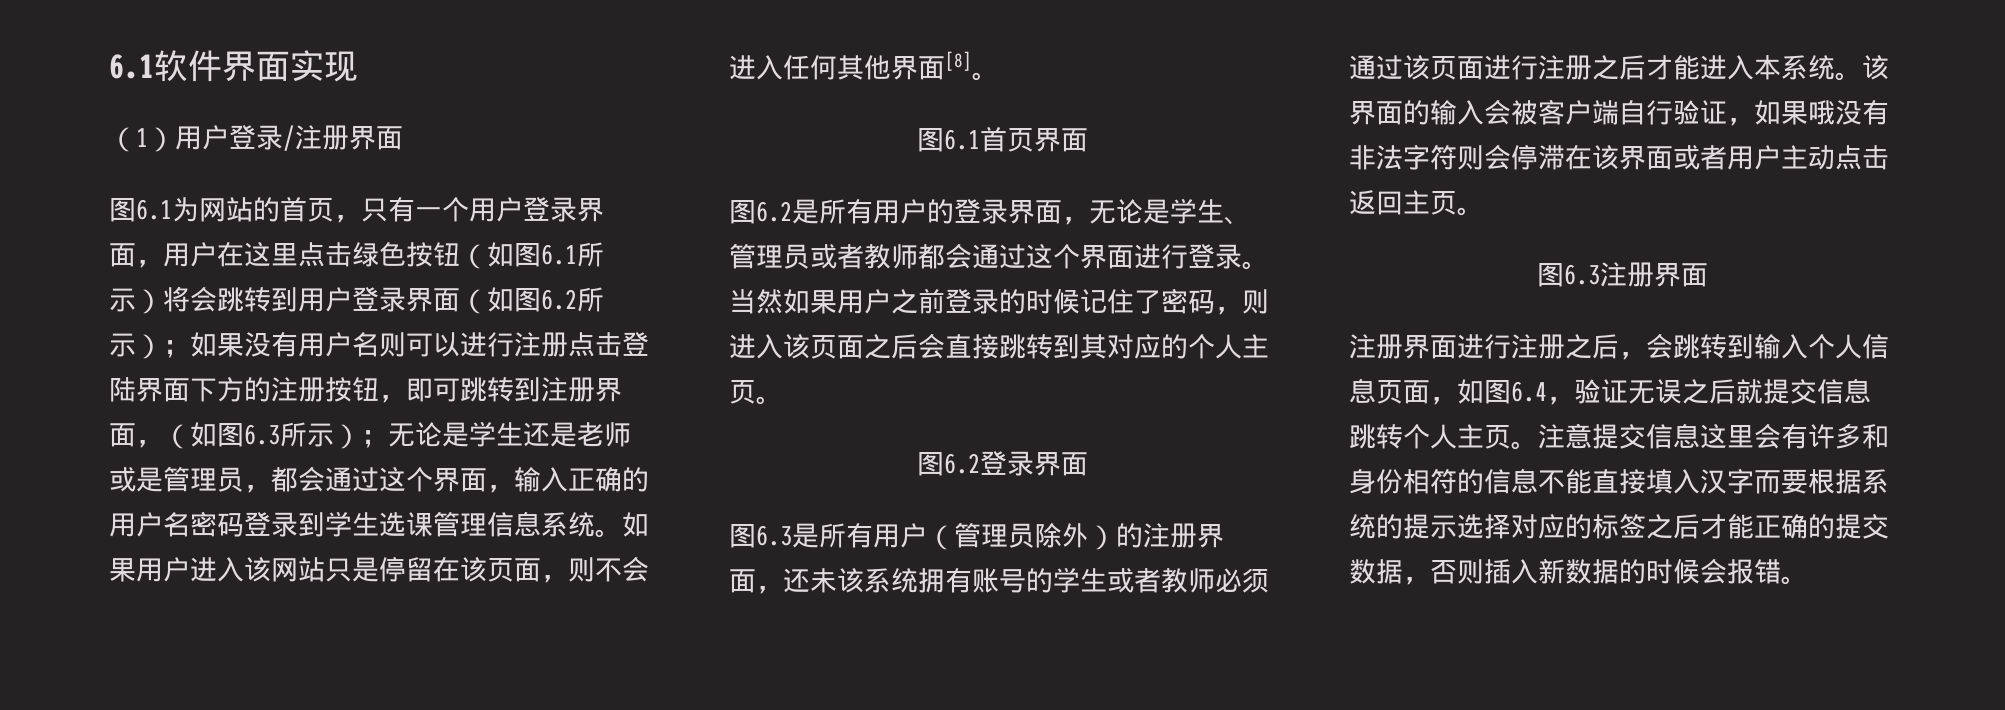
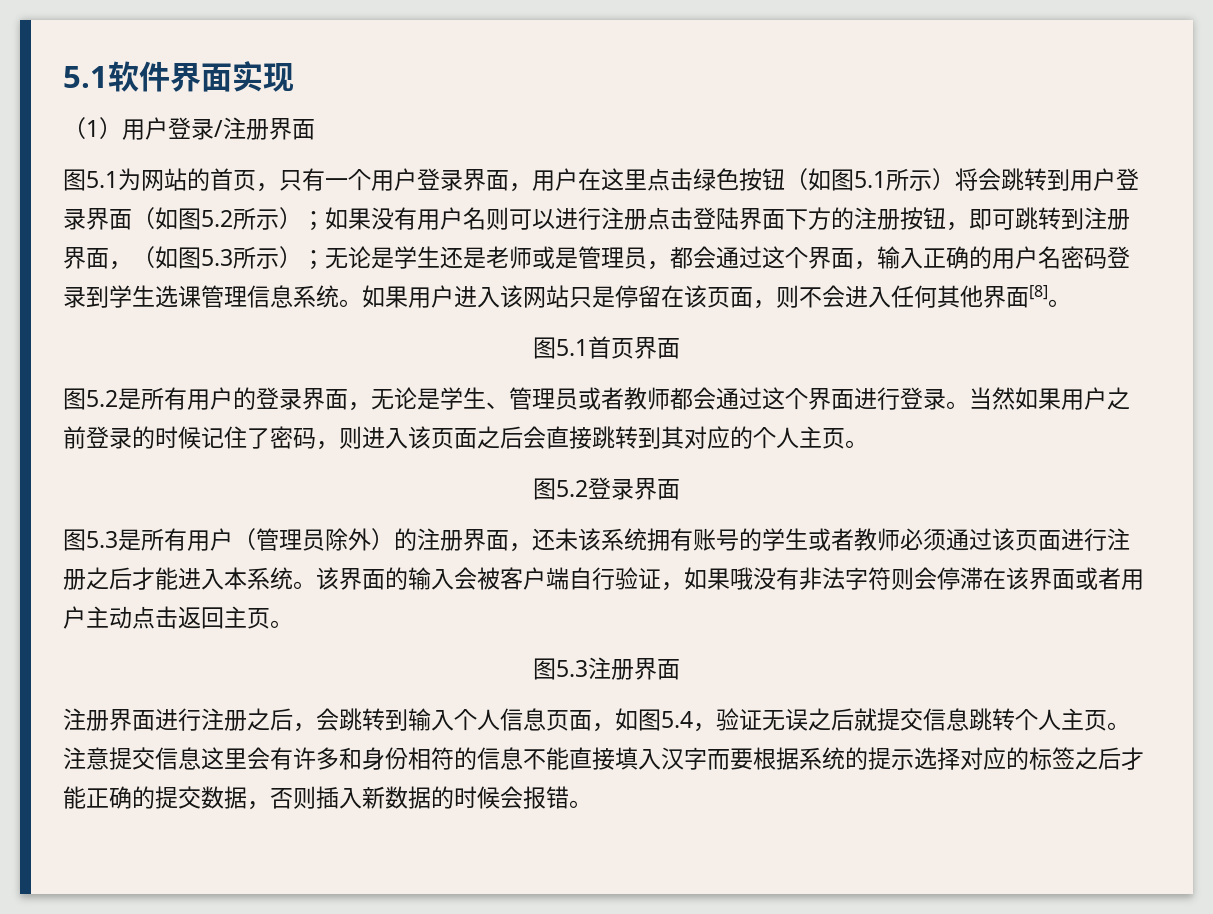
- 6.1软件界面实现
+ 5.1软件界面实现
- 图6.1为网站的首页，只有一个用户登录界面，用户在这里点击绿色按钮（如图6.1所示）将会跳转到用户登录界面（如图6.2所示）；
+ 图5.1为网站的首页，只有一个用户登录界面，用户在这里点击绿色按钮（如图5.1所示）将会跳转到用户登录界面（如图5.2所示）；
- 如果没有用户名则可以进行注册点击登陆界面下方的注册按钮，即可跳转到注册界面，（如图6.3所示）；
+ 如果没有用户名则可以进行注册点击登陆界面下方的注册按钮，即可跳转到注册界面，（如图5.3所示）；
- 图6.1首页界面
+ 图5.1首页界面
- 图6.2是所有用户的登录界面，无论是学生、管理员或者教师都会通过这个界面进行登录。
+ 图5.2是所有用户的登录界面，无论是学生、管理员或者教师都会通过这个界面进行登录。
- 图6.2登录界面
+ 图5.2登录界面
- 图6.3是所有用户（管理员除外）的注册界面，还未该系统拥有账号的学生或者教师必须通过该页面进行注册之后才能进入本系统。
+ 图5.3是所有用户（管理员除外）的注册界面，还未该系统拥有账号的学生或者教师必须通过该页面进行注册之后才能进入本系统。
- 图6.3注册界面
+ 图5.3注册界面
- 注册界面进行注册之后，会跳转到输入个人信息页面，如图6.4，验证无误之后就提交信息跳转个人主页。
+ 注册界面进行注册之后，会跳转到输入个人信息页面，如图5.4，验证无误之后就提交信息跳转个人主页。

